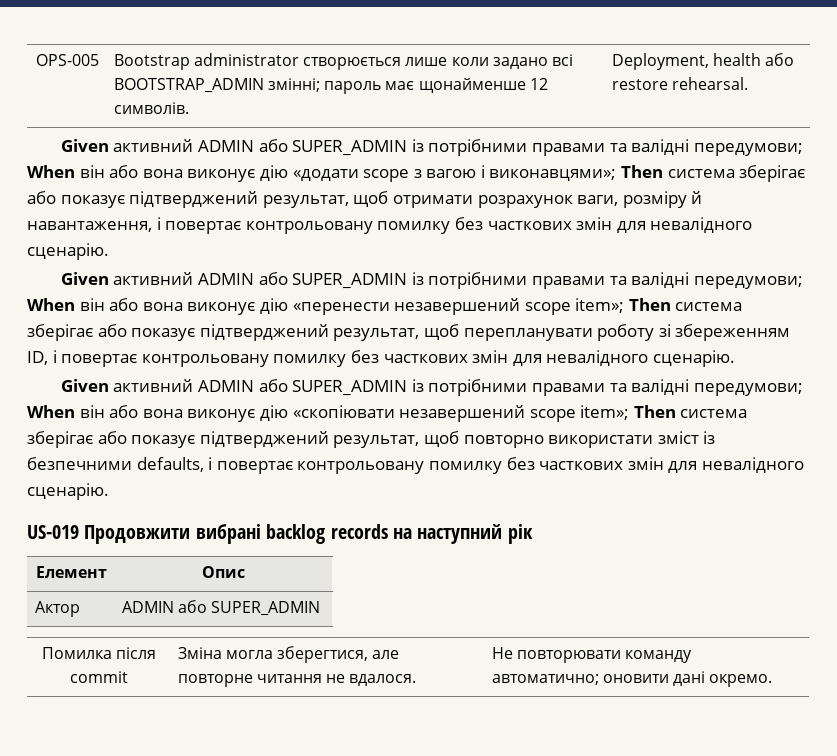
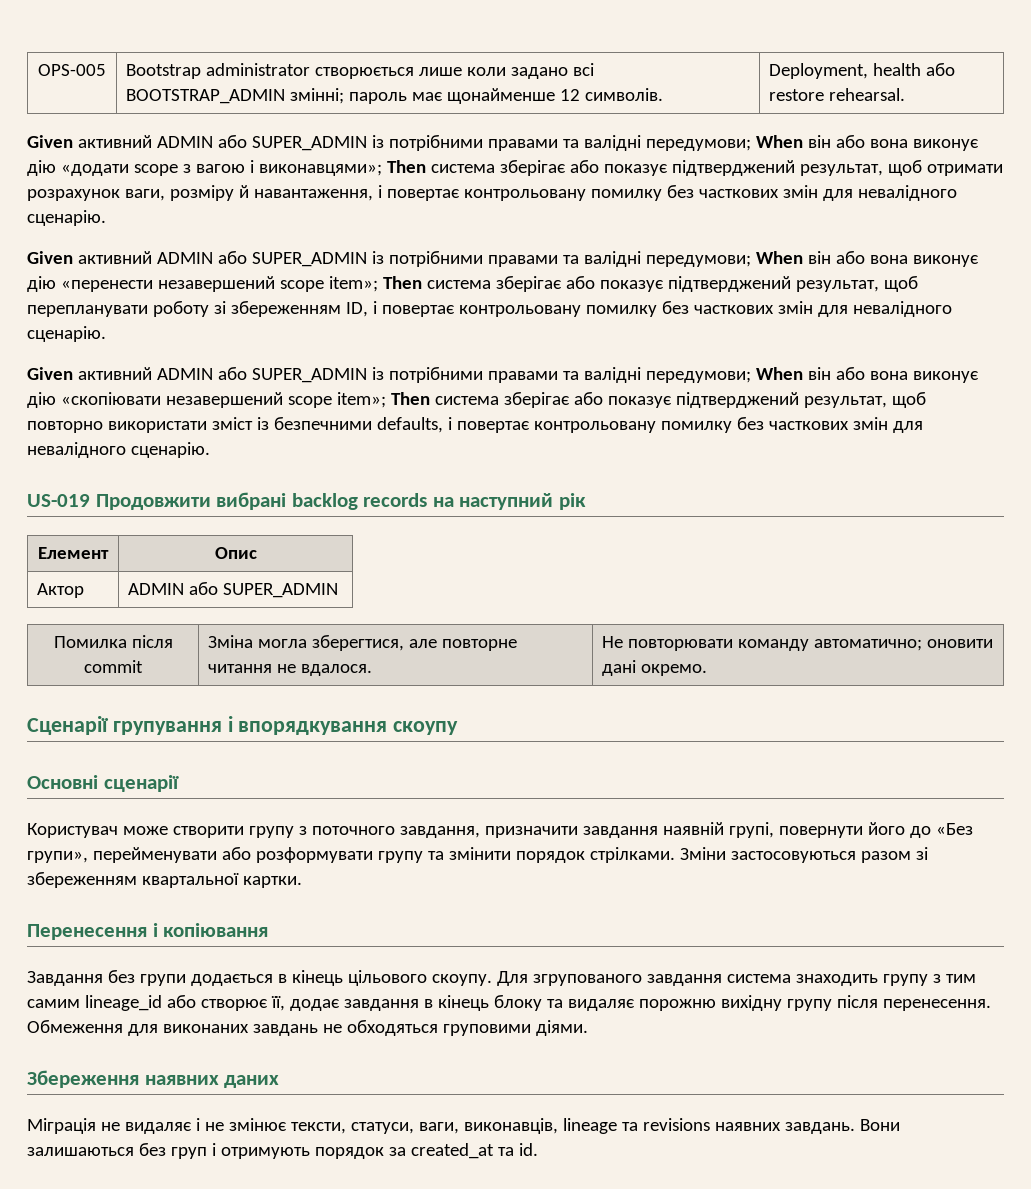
+ Сценарії групування і впорядкування скоупу
+ Основні сценарії
+ Користувач може створити групу з поточного завдання, призначити завдання наявній групі, повернути його до «Без групи», перейменувати або розформувати групу та змінити порядок стрілками. Зміни застосовуються разом зі збереженням квартальної картки.
+ Перенесення і копіювання
+ Завдання без групи додається в кінець цільового скоупу. Для згрупованого завдання система знаходить групу з тим самим lineage_id або створює її, додає завдання в кінець блоку та видаляє порожню вихідну групу після перенесення. Обмеження для виконаних завдань не обходяться груповими діями.
+ Збереження наявних даних
+ Міграція не видаляє і не змінює тексти, статуси, ваги, виконавців, lineage та revisions наявних завдань. Вони залишаються без груп і отримують порядок за created_at та id.

